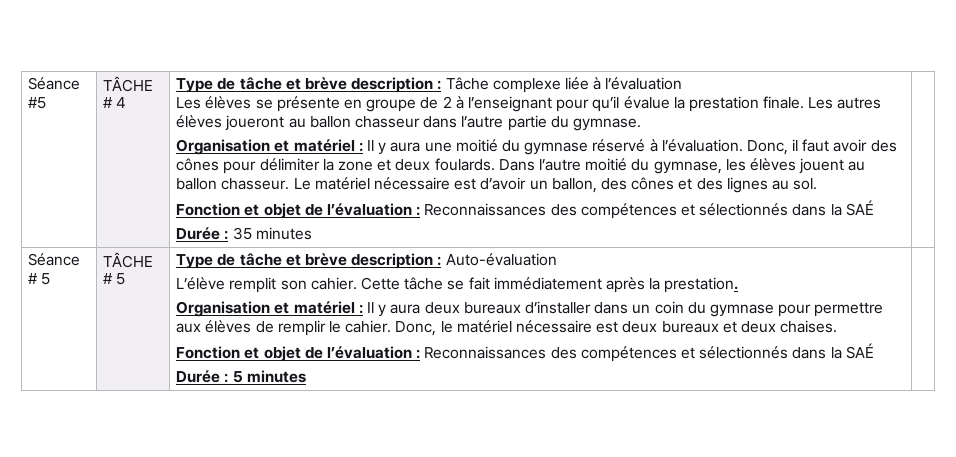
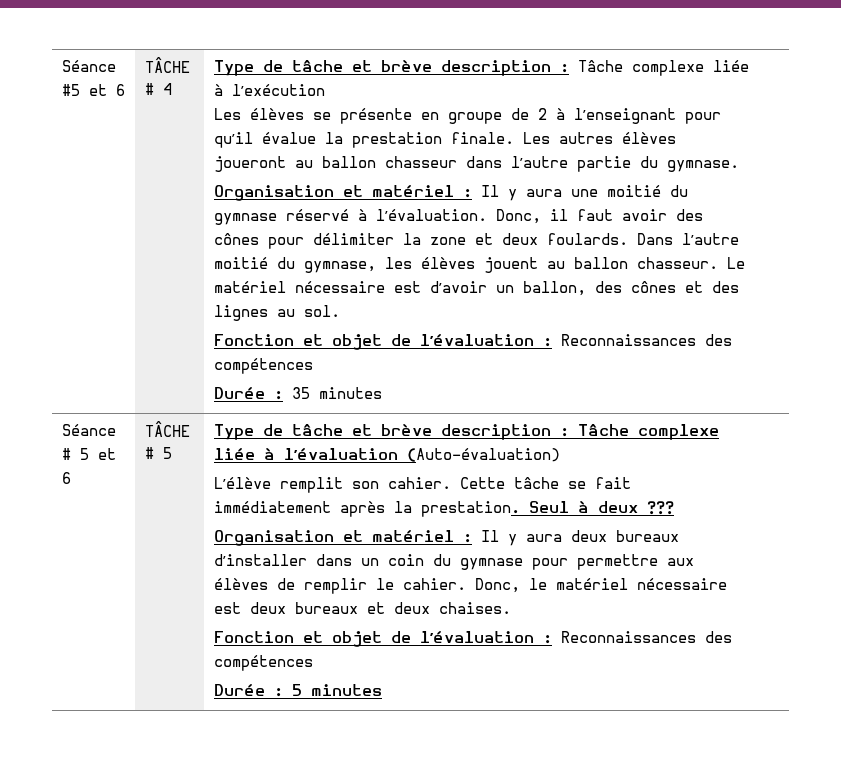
- Séance #5
+ Séance #5 et 6
- Type de tâche et brève description : Tâche complexe liée à l’évaluation
+ Type de tâche et brève description : Tâche complexe liée à l’exécution
  Le matériel nécessaire est d’avoir un ballon, des cônes et des lignes au sol.
- Fonction et objet de l’évaluation : Reconnaissances des compétences et sélectionnés dans la SAÉ
+ Fonction et objet de l’évaluation : Reconnaissances des compétences
- Séance # 5
+ Séance # 5 et 6
- Type de tâche et brève description : Auto-évaluation
+ Type de tâche et brève description : Tâche complexe liée à l’évaluation (Auto-évaluation)
+ Seul à deux ???
  Donc, le matériel nécessaire est deux bureaux et deux chaises.
- Fonction et objet de l’évaluation : Reconnaissances des compétences et sélectionnés dans la SAÉ
+ Fonction et objet de l’évaluation : Reconnaissances des compétences

